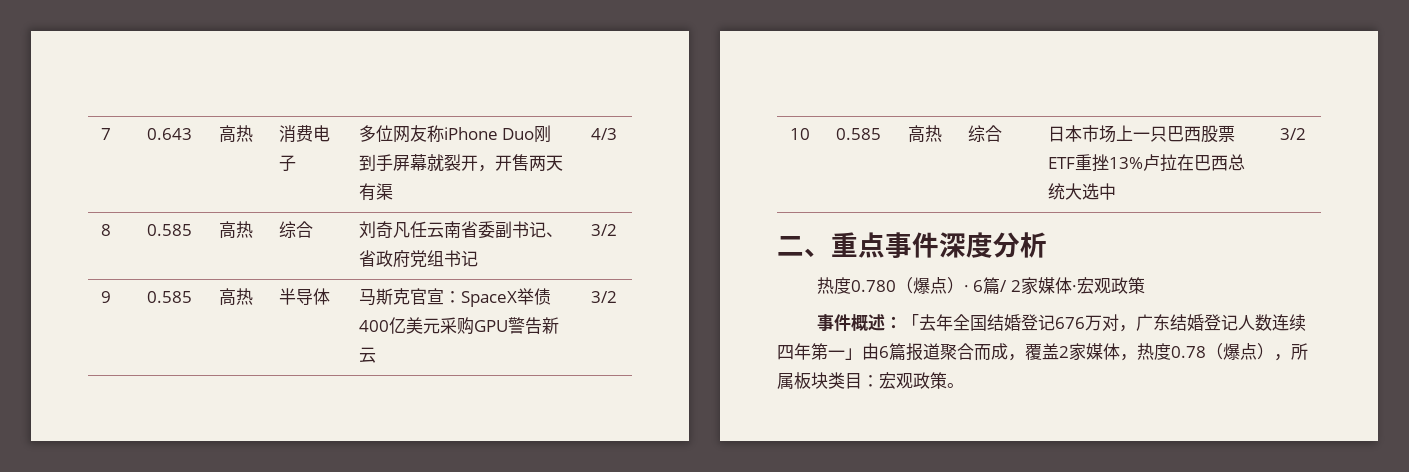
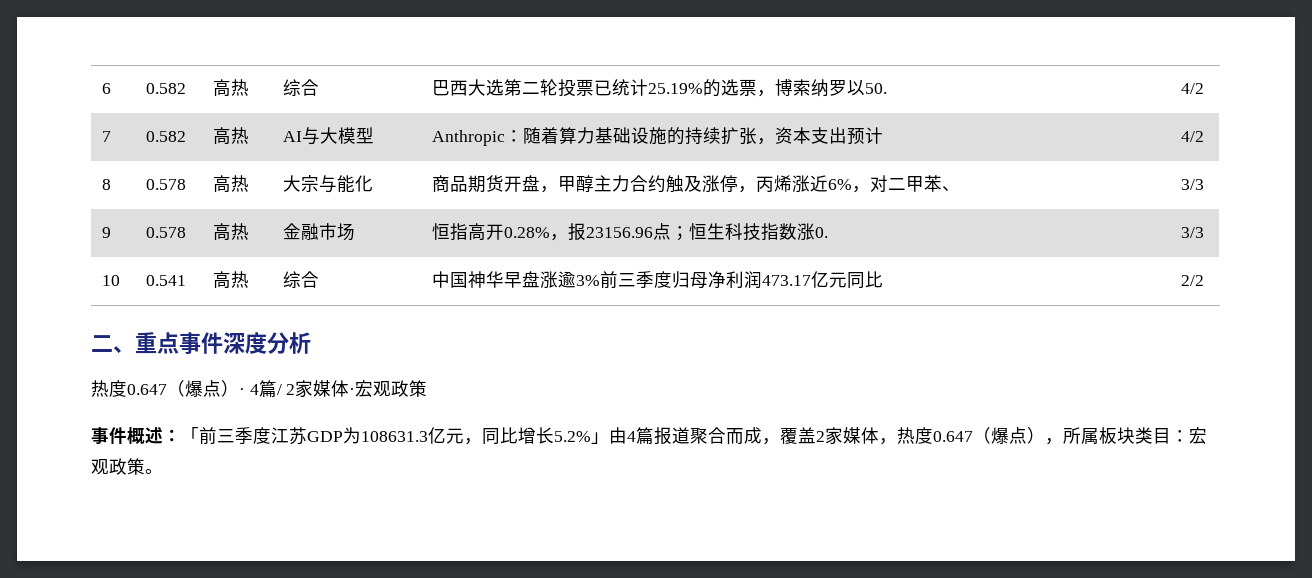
- 7 | 0.643 | 高热 | 消费电子 | 多位网友称iPhone Duo刚到手屏幕就裂开，开售两天有渠 | 4/3
- 8 | 0.585 | 高热 | 综合 | 刘奇凡任云南省委副书记、省政府党组书记 | 3/2
- 9 | 0.585 | 高热 | 半导体 | 马斯克官宣：SpaceX举债400亿美元采购GPU警告新云 | 3/2
+ 6 | 0.582 | 高热 | 综合 | 巴西大选第二轮投票已统计25.19%的选票，博索纳罗以50. | 4/2
+ 7 | 0.582 | 高热 | AI与大模型 | Anthropic：随着算力基础设施的持续扩张，资本支出预计 | 4/2
+ 8 | 0.578 | 高热 | 大宗与能化 | 商品期货开盘，甲醇主力合约触及涨停，丙烯涨近6%，对二甲苯、 | 3/3
+ 9 | 0.578 | 高热 | 金融市场 | 恒指高开0.28%，报23156.96点；恒生科技指数涨0. | 3/3
- 10 | 0.585 | 高热 | 综合 | 日本市场上一只巴西股票ETF重挫13%卢拉在巴西总统大选中 | 3/2
+ 10 | 0.541 | 高热 | 综合 | 中国神华早盘涨逾3%前三季度归母净利润473.17亿元同比 | 2/2
- 热度0.780（爆点）· 6篇/ 2家媒体·宏观政策
+ 热度0.647（爆点）· 4篇/ 2家媒体·宏观政策
- 事件概述：「去年全国结婚登记676万对，广东结婚登记人数连续四年第一」由6篇报道聚合而成，覆盖2家媒体，热度0.78（爆点），所属板块类目：宏观政策。
+ 事件概述：「前三季度江苏GDP为108631.3亿元，同比增长5.2%」由4篇报道聚合而成，覆盖2家媒体，热度0.647（爆点），所属板块类目：宏观政策。

